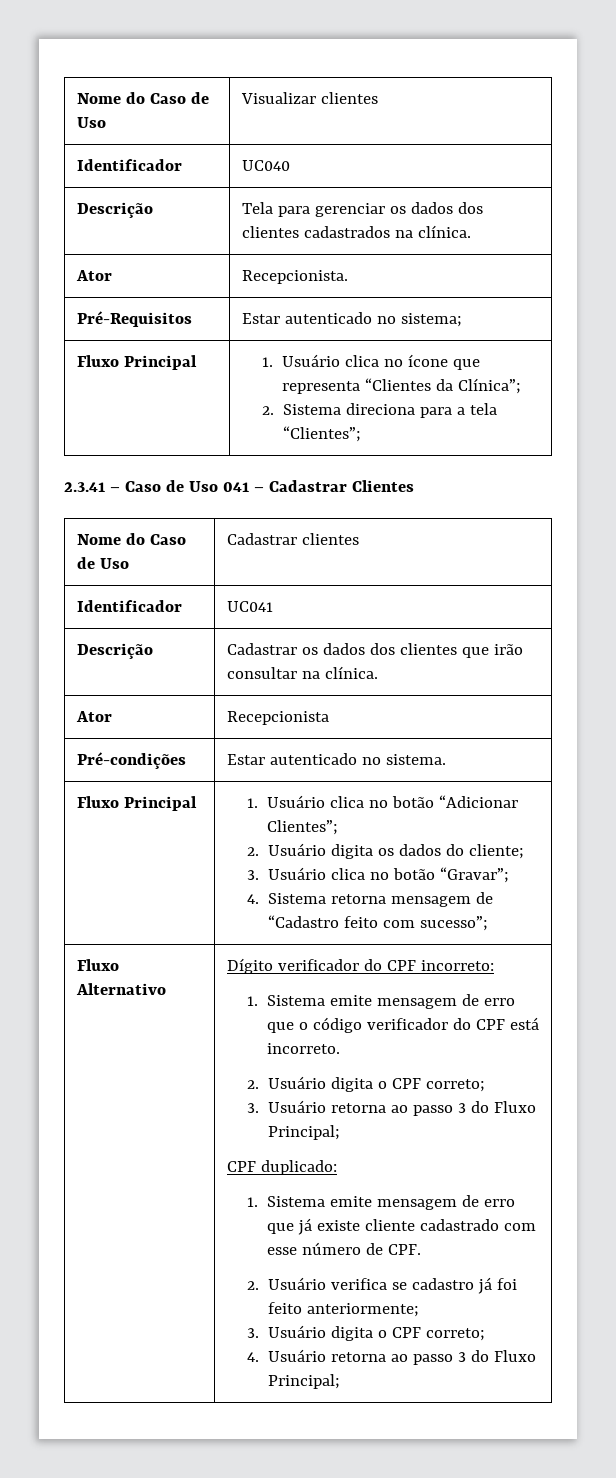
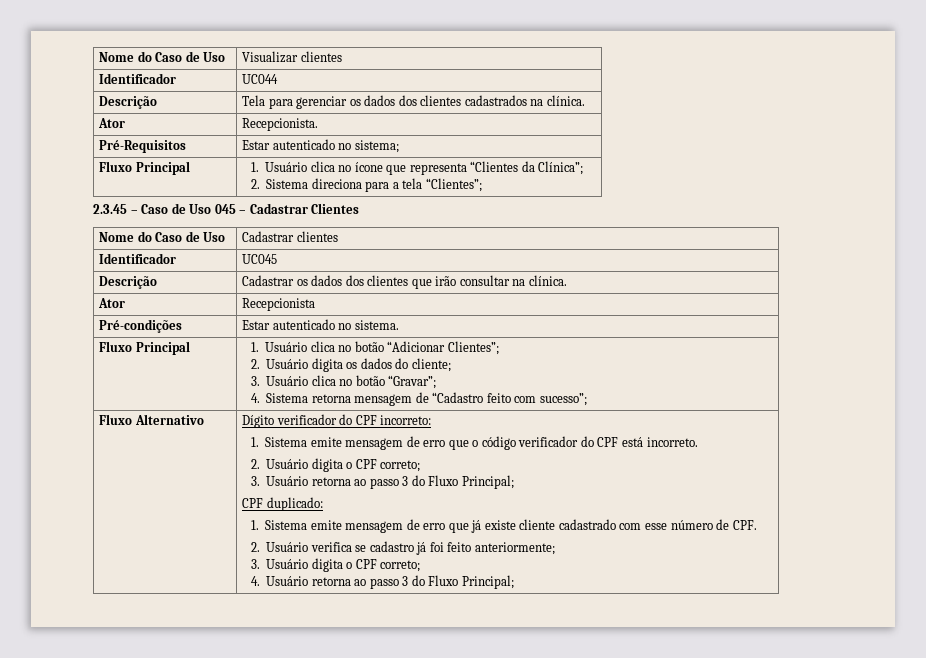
- Identificador | UC040
+ Identificador | UC044
- 2.3.41 – Caso de Uso 041 – Cadastrar Clientes
+ 2.3.45 – Caso de Uso 045 – Cadastrar Clientes
- Identificador | UC041
+ Identificador | UC045

